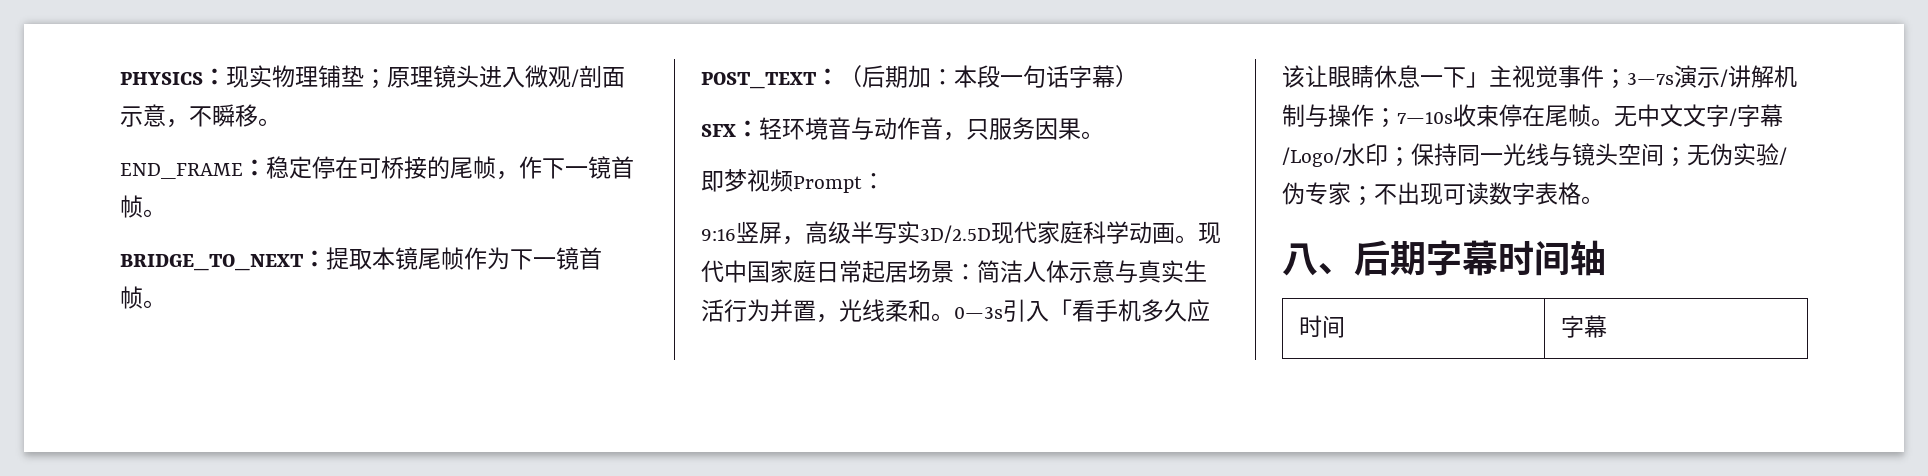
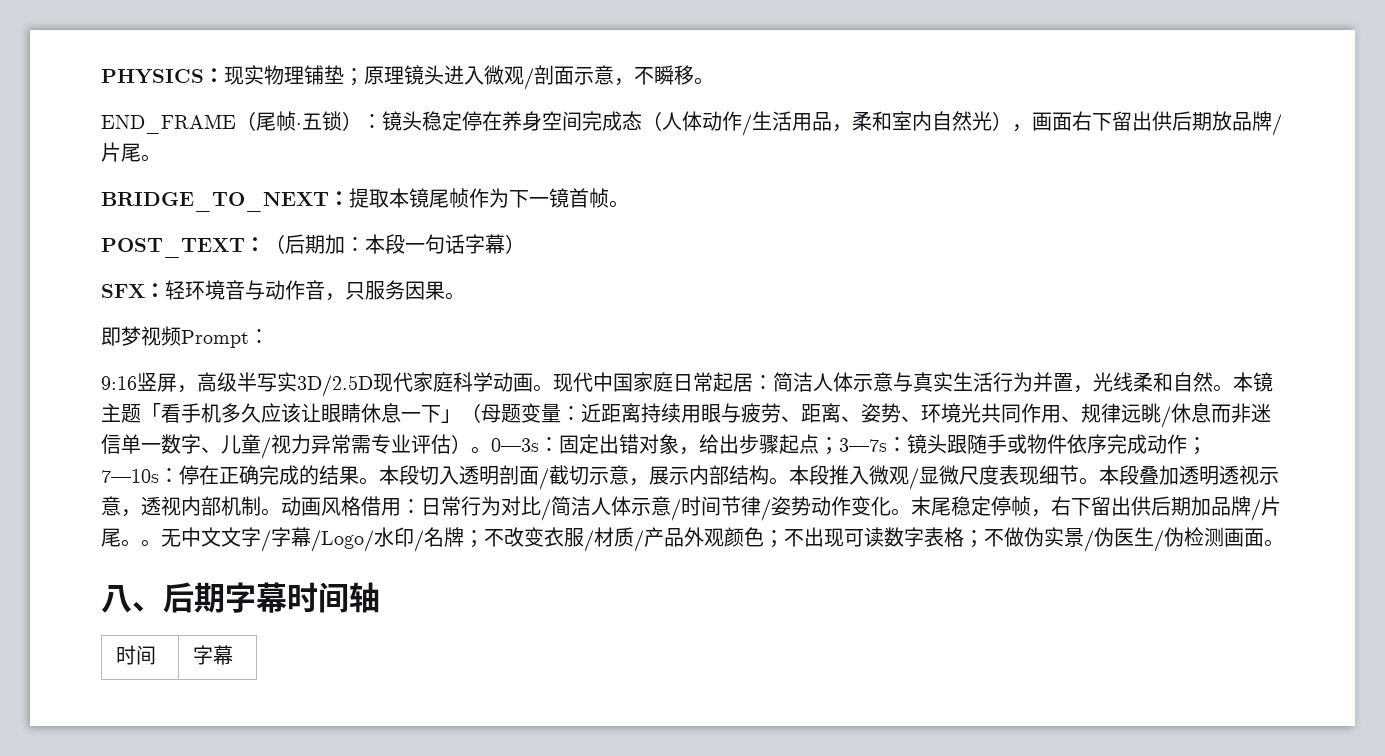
- END_FRAME：稳定停在可桥接的尾帧，作下一镜首帧。
+ END_FRAME（尾帧·五锁）：镜头稳定停在养身空间完成态（人体动作/生活用品，柔和室内自然光），画面右下留出供后期放品牌/片尾。
- 现代中国家庭日常起居场景：简洁人体示意与真实生活行为并置，光线柔和。0—3s引入「看手机多久应该让眼睛休息一下」主视觉事件；3—7s演示/讲解机制与操作；7—10s收束停在尾帧。
+ 现代中国家庭日常起居：简洁人体示意与真实生活行为并置，光线柔和自然。本镜主题「看手机多久应该让眼睛休息一下」（母题变量：近距离持续用眼与疲劳、距离、姿势、环境光共同作用、规律远眺/休息而非迷信单一数字、儿童/视力异常需专业评估）。0—3s：固定出错对象，给出步骤起点；3—7s：镜头跟随手或物件依序完成动作；7—10s：停在正确完成的结果。本段切入透明剖面/截切示意，展示内部结构。本段推入微观/显微尺度表现细节。本段叠加透明透视示意，透视内部机制。动画风格借用：日常行为对比/简洁人体示意/时间节律/姿势动作变化。末尾稳定停帧，右下留出供后期加品牌/片尾。。
- 无中文文字/字幕/Logo/水印；保持同一光线与镜头空间；无伪实验/伪专家；不出现可读数字表格。
+ 无中文文字/字幕/Logo/水印/名牌；不改变衣服/材质/产品外观颜色；不出现可读数字表格；不做伪实景/伪医生/伪检测画面。

